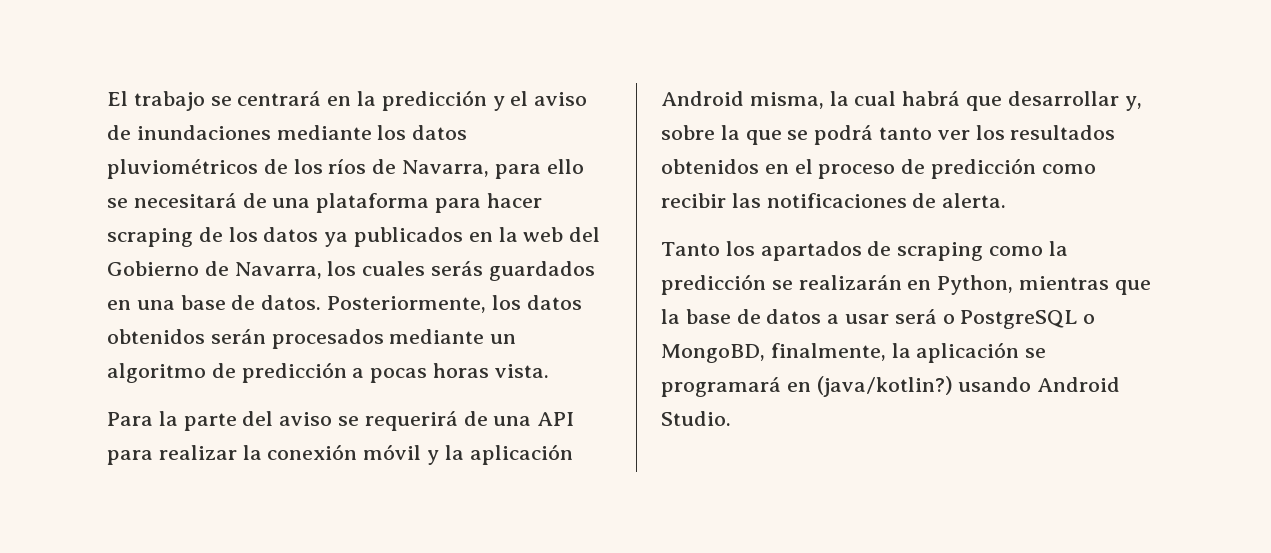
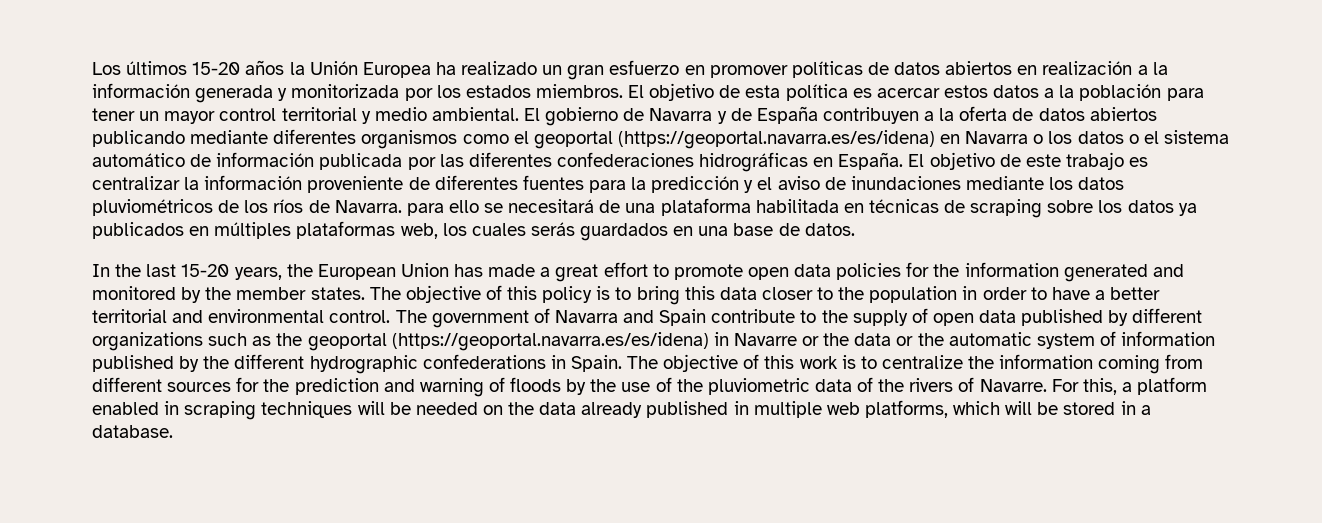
- El trabajo se centrará en la predicción y el aviso de inundaciones mediante los datos pluviométricos de los ríos de Navarra, para ello se necesitará de una plataforma para hacer scraping de los datos ya publicados en la web del Gobierno de Navarra, los cuales serás guardados en una base de datos. Posteriormente, los datos obtenidos serán procesados mediante un algoritmo de predicción a pocas horas vista.
- Para la parte del aviso se requerirá de una API para realizar la conexión móvil y la aplicación Android misma, la cual habrá que desarrollar y, sobre la que se podrá tanto ver los resultados obtenidos en el proceso de predicción como recibir las notificaciones de alerta.
- Tanto los apartados de scraping como la predicción se realizarán en Python, mientras que la base de datos a usar será o PostgreSQL o MongoBD, finalmente, la aplicación se programará en (java/kotlin?) usando Android Studio.
+ Los últimos 15-20 años la Unión Europea ha realizado un gran esfuerzo en promover políticas de datos abiertos en realización a la información generada y monitorizada por los estados miembros. El objetivo de esta política es acercar estos datos a la población para tener un mayor control territorial y medio ambiental. El gobierno de Navarra y de España contribuyen a la oferta de datos abiertos publicando mediante diferentes organismos como el geoportal (https://geoportal.navarra.es/es/idena) en Navarra o los datos o el sistema automático de información publicada por las diferentes confederaciones hidrográficas en España. El objetivo de este trabajo es centralizar la información proveniente de diferentes fuentes para la predicción y el aviso de inundaciones mediante los datos pluviométricos de los ríos de Navarra. para ello se necesitará de una plataforma habilitada en técnicas de scraping sobre los datos ya publicados en múltiples plataformas web, los cuales serás guardados en una base de datos.
+ In the last 15-20 years, the European Union has made a great effort to promote open data policies for the information generated and monitored by the member states. The objective of this policy is to bring this data closer to the population in order to have a better territorial and environmental control. The government of Navarra and Spain contribute to the supply of open data published by different organizations such as the geoportal (https://geoportal.navarra.es/es/idena) in Navarre or the data or the automatic system of information published by the different hydrographic confederations in Spain. The objective of this work is to centralize the information coming from different sources for the prediction and warning of floods by the use of the pluviometric data of the rivers of Navarre. For this, a platform enabled in scraping techniques will be needed on the data already published in multiple web platforms, which will be stored in a database.

